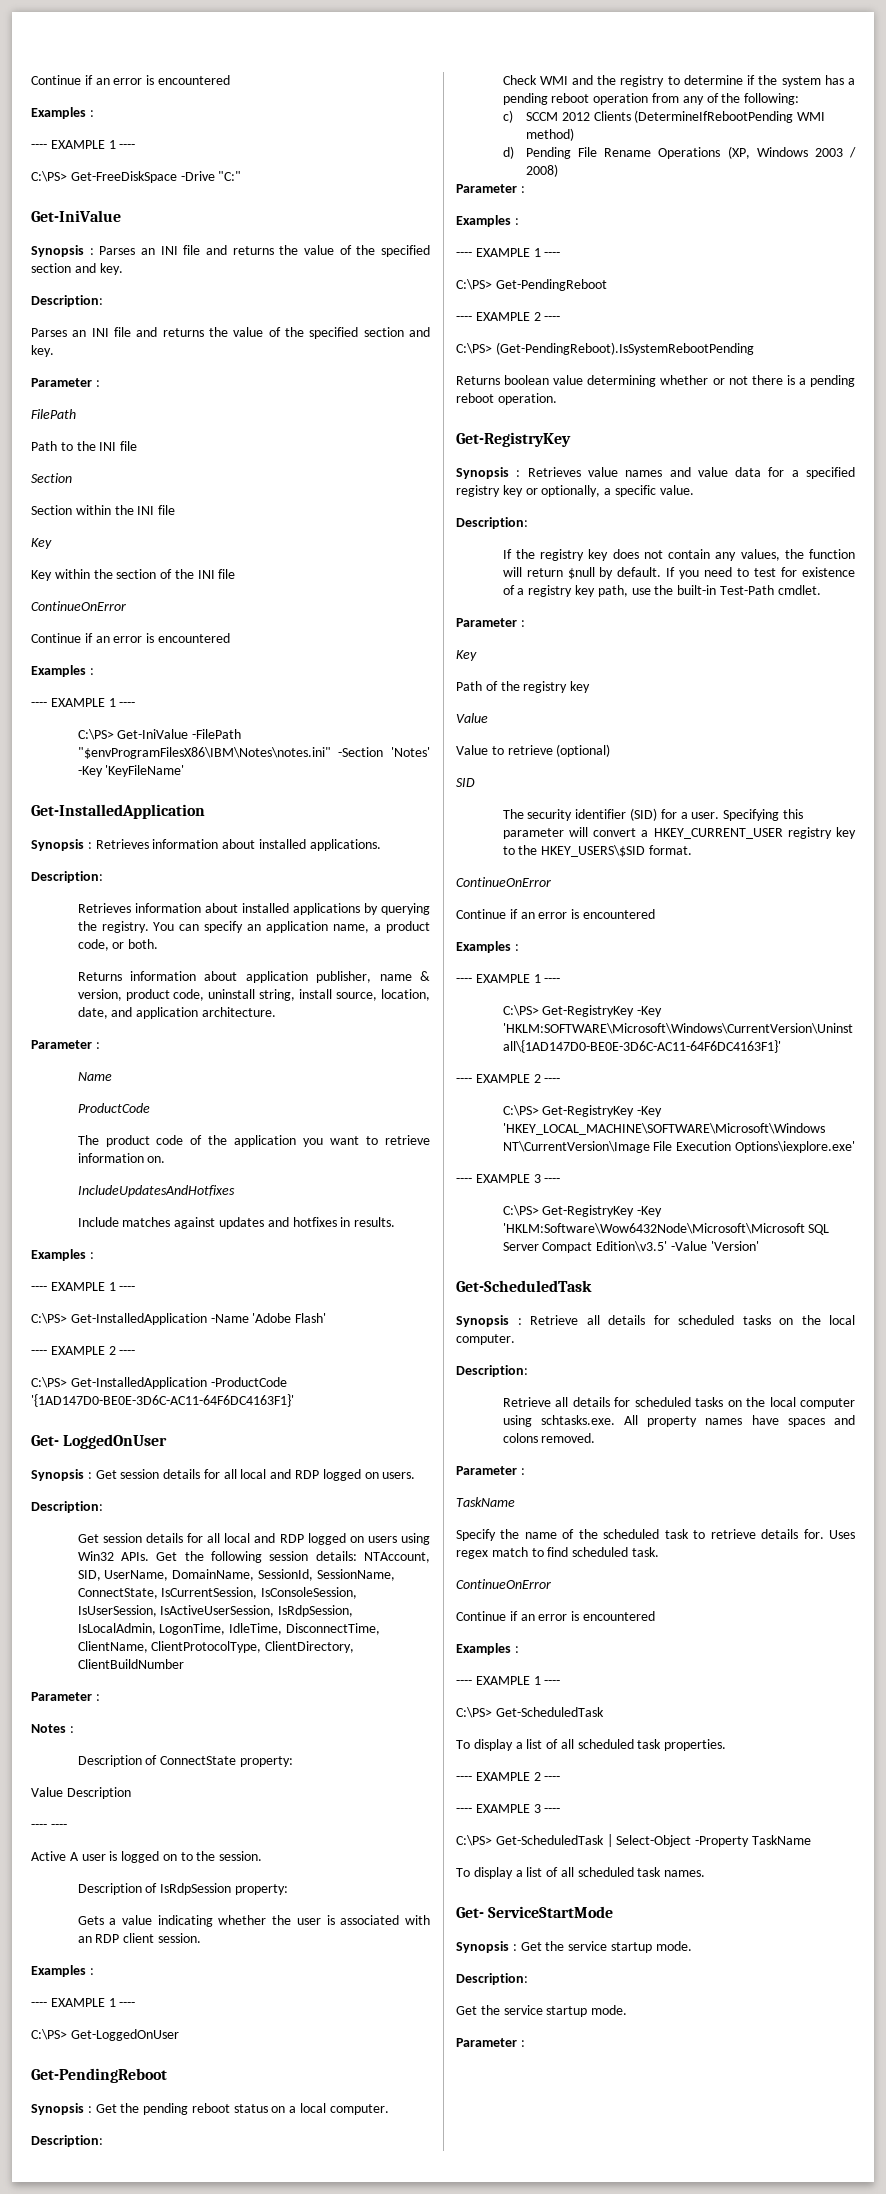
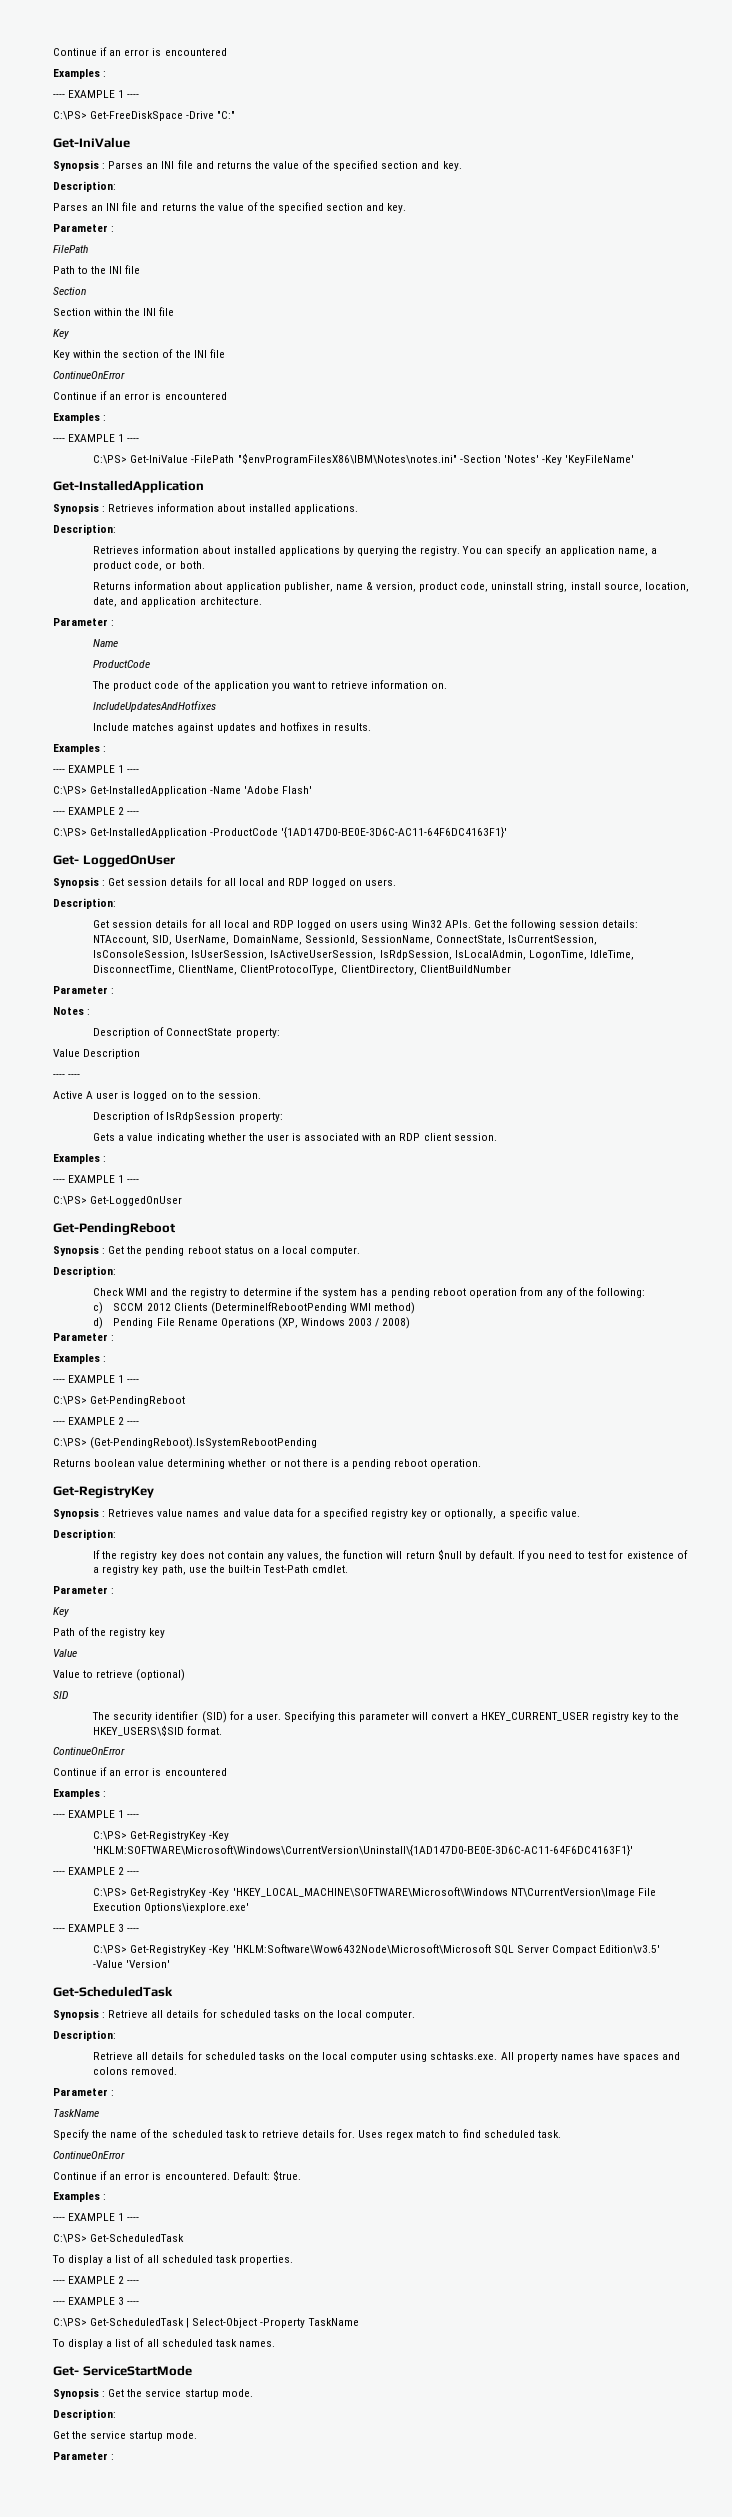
  Uses regex match to find scheduled task.
  ContinueOnError
- Continue if an error is encountered
+ Continue if an error is encountered. Default: $true.

